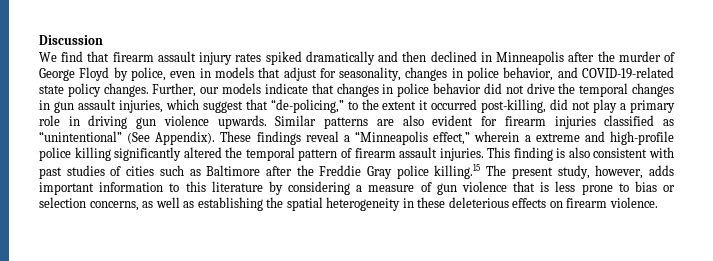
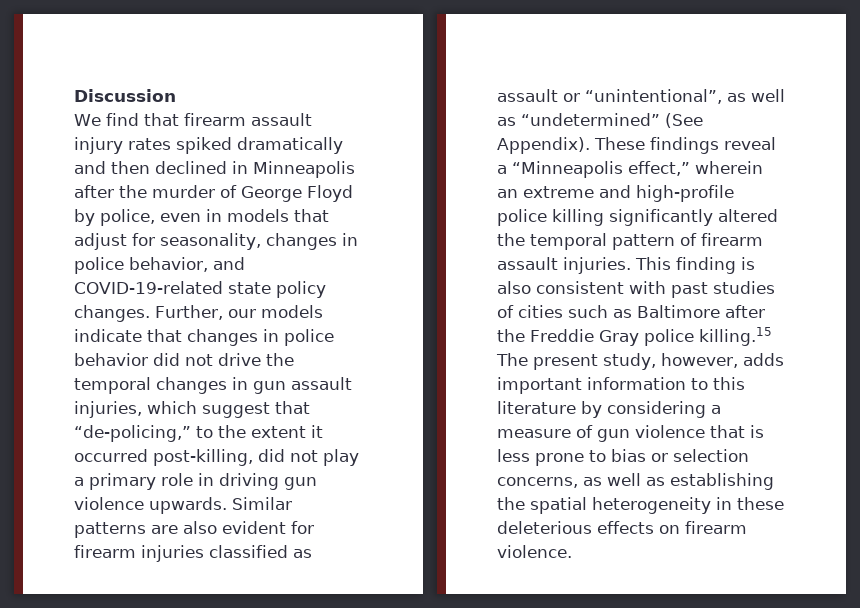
- Similar patterns are also evident for firearm injuries classified as “unintentional” (See Appendix).
+ Similar patterns are also evident for firearm injuries classified as assault or “unintentional”, as well as “undetermined” (See Appendix).
- These findings reveal a “Minneapolis effect,” wherein a extreme and high-profile police killing significantly altered the temporal pattern of firearm assault injuries.
+ These findings reveal a “Minneapolis effect,” wherein an extreme and high-profile police killing significantly altered the temporal pattern of firearm assault injuries.

